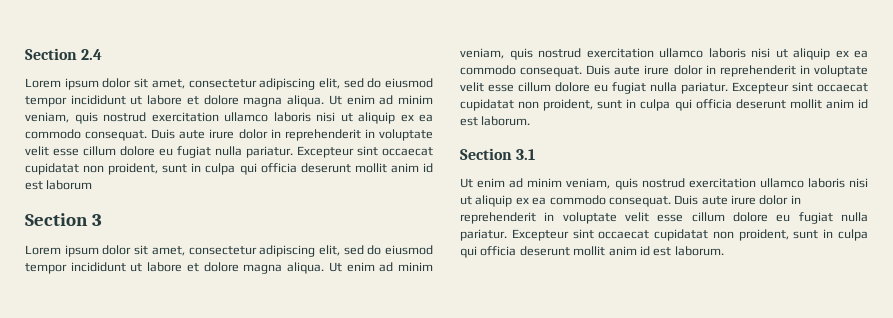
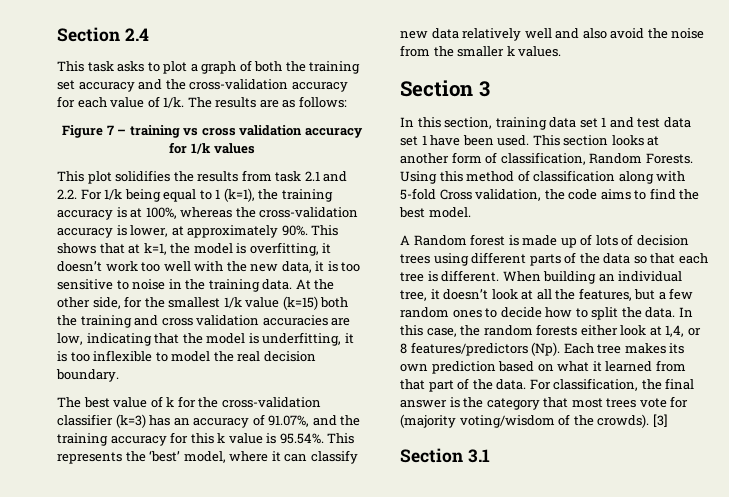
- Lorem ipsum dolor sit amet, consectetur adipiscing elit, sed do eiusmod tempor incididunt ut labore et dolore magna aliqua. Ut enim ad minim veniam, quis nostrud exercitation ullamco laboris nisi ut aliquip ex ea commodo consequat. Duis aute irure dolor in reprehenderit in voluptate velit esse cillum dolore eu fugiat nulla pariatur. Excepteur sint occaecat cupidatat non proident, sunt in culpa qui officia deserunt mollit anim id est laborum
+ This task asks to plot a graph of both the training set accuracy and the cross-validation accuracy for each value of 1/k. The results are as follows:
+ Figure 7 – training vs cross validation accuracy for 1/k values
+ This plot solidifies the results from task 2.1 and 2.2. For 1/k being equal to 1 (k=1), the training accuracy is at 100%, whereas the cross-validation accuracy is lower, at approximately 90%. This shows that at k=1, the model is overfitting, it doesn’t work too well with the new data, it is too sensitive to noise in the training data. At the other side, for the smallest 1/k value (k=15) both the training and cross validation accuracies are low, indicating that the model is underfitting, it is too inflexible to model the real decision boundary.
+ The best value of k for the cross-validation classifier (k=3) has an accuracy of 91.07%, and the training accuracy for this k value is 95.54%. This represents the ‘best’ model, where it can classify new data relatively well and also avoid the noise from the smaller k values.
  Section 3
- Lorem ipsum dolor sit amet, consectetur adipiscing elit, sed do eiusmod tempor incididunt ut labore et dolore magna aliqua. Ut enim ad minim veniam, quis nostrud exercitation ullamco laboris nisi ut aliquip ex ea commodo consequat. Duis aute irure dolor in reprehenderit in voluptate velit esse cillum dolore eu fugiat nulla pariatur. Excepteur sint occaecat cupidatat non proident, sunt in culpa qui officia deserunt mollit anim id est laborum.
+ In this section, training data set 1 and test data set 1 have been used. This section looks at another form of classification, Random Forests. Using this method of classification along with 5-fold Cross validation, the code aims to find the best model.
+ A Random forest is made up of lots of decision trees using different parts of the data so that each tree is different. When building an individual tree, it doesn’t look at all the features, but a few random ones to decide how to split the data. In this case, the random forests either look at 1,4, or 8 features/predictors (Np). Each tree makes its own prediction based on what it learned from that part of the data. For classification, the final answer is the category that most trees vote for (majority voting/wisdom of the crowds). [3]
  Section 3.1
- Ut enim ad minim veniam, quis nostrud exercitation ullamco laboris nisi ut aliquip ex ea commodo consequat. Duis aute irure dolor in reprehenderit in voluptate velit esse cillum dolore eu fugiat nulla pariatur. Excepteur sint occaecat cupidatat non proident, sunt in culpa qui officia deserunt mollit anim id est laborum.

